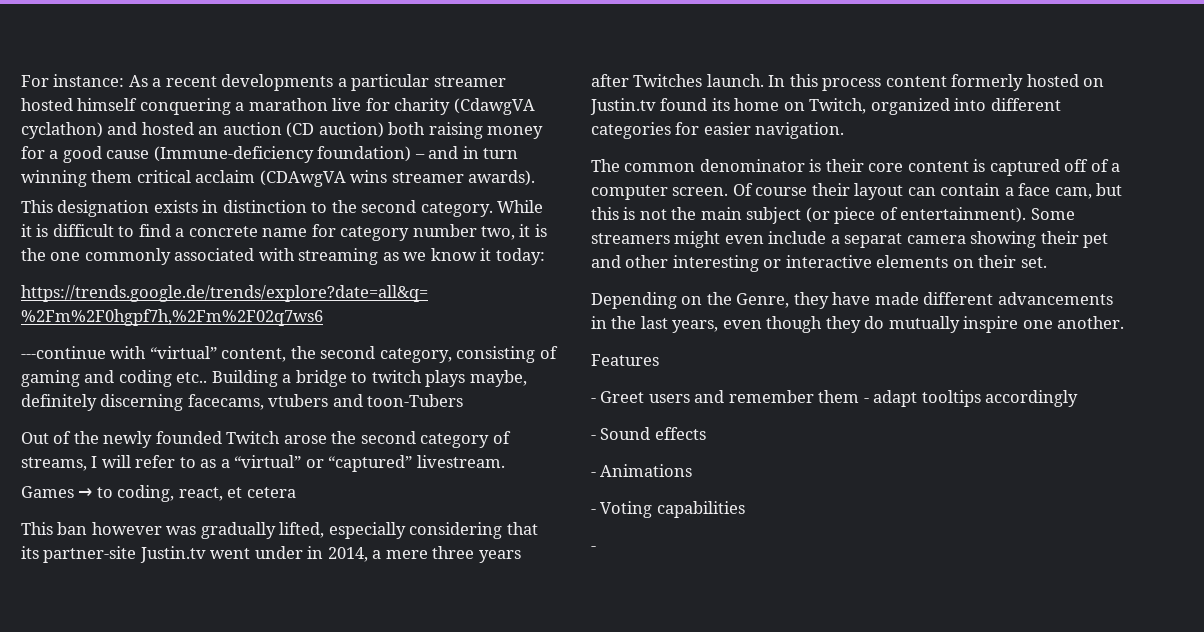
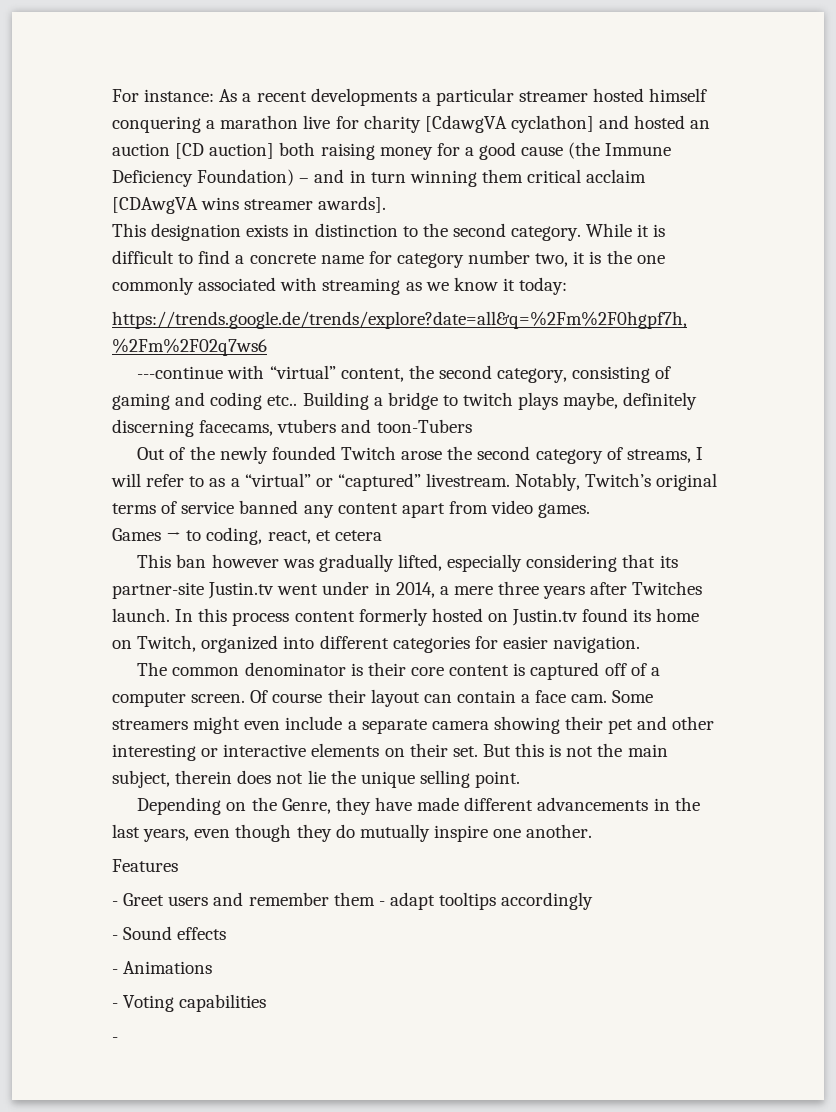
- For instance: As a recent developments a particular streamer hosted himself conquering a marathon live for charity (CdawgVA cyclathon) and hosted an auction (CD auction) both raising money for a good cause (Immune-deficiency foundation) – and in turn winning them critical acclaim (CDAwgVA wins streamer awards).
+ For instance: As a recent developments a particular streamer hosted himself conquering a marathon live for charity [CdawgVA cyclathon] and hosted an auction [CD auction] both raising money for a good cause (the Immune Deficiency Foundation) – and in turn winning them critical acclaim [CDAwgVA wins streamer awards].
+ Notably, Twitch’s original terms of service banned any content apart from video games.
- Of course their layout can contain a face cam, but this is not the main subject (or piece of entertainment).
+ Of course their layout can contain a face cam.
- Some streamers might even include a separat camera showing their pet and other interesting or interactive elements on their set.
+ Some streamers might even include a separate camera showing their pet and other interesting or interactive elements on their set. But this is not the main subject, therein does not lie the unique selling point.

